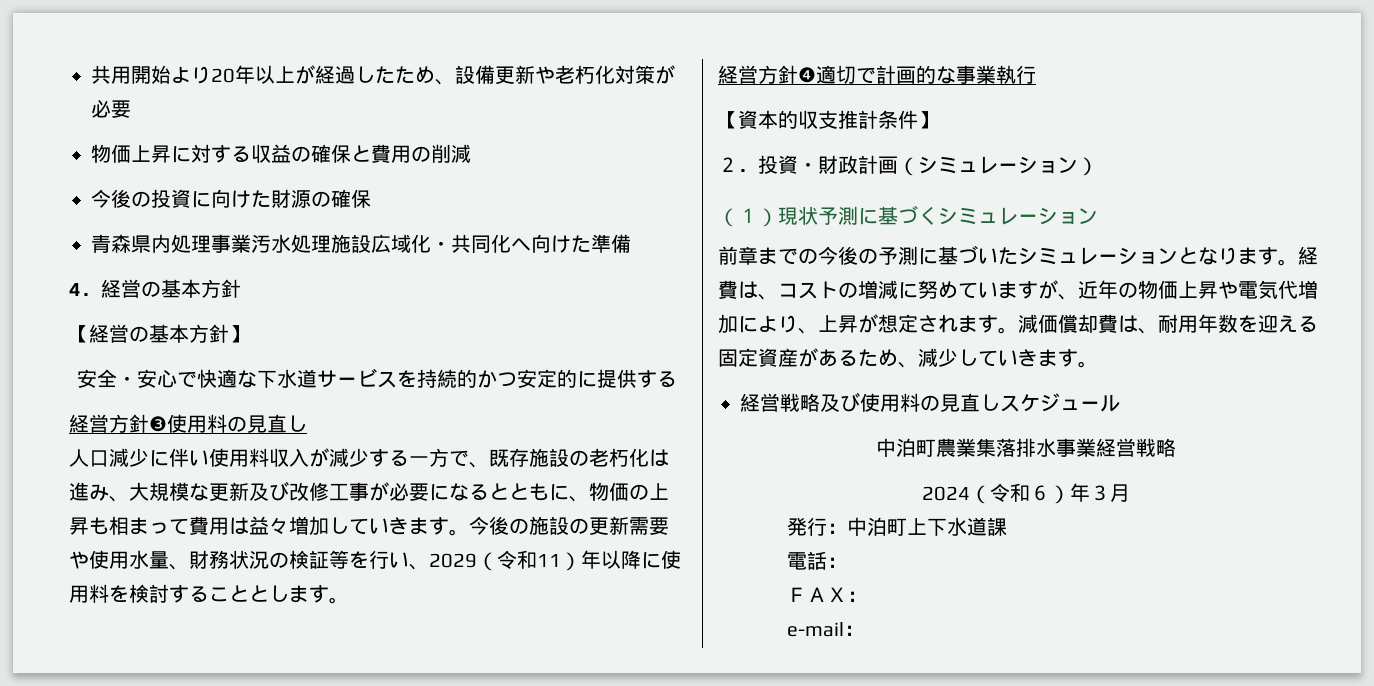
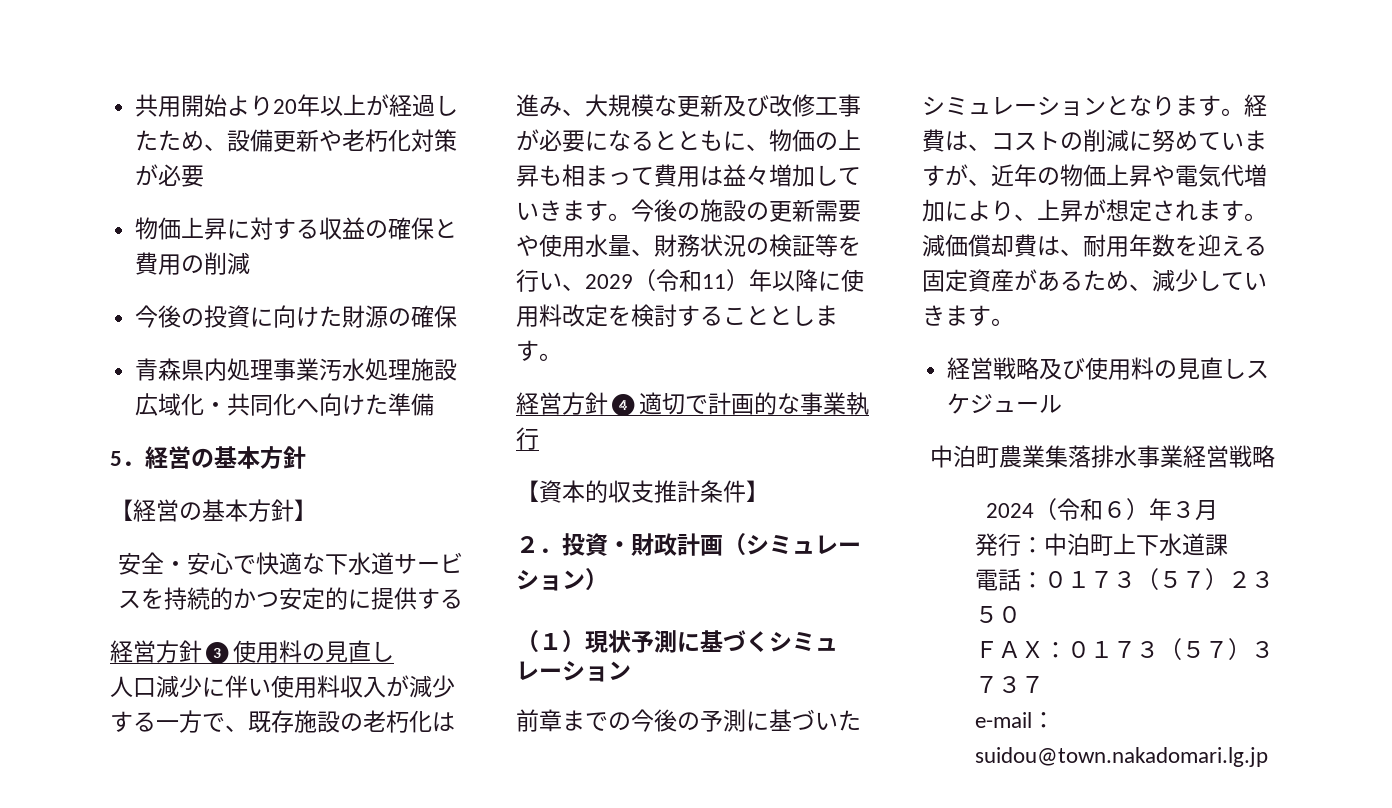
- 4．経営の基本方針
+ 5．経営の基本方針
- 今後の施設の更新需要や使用水量、財務状況の検証等を行い、2029（令和11）年以降に使用料を検討することとします。
+ 今後の施設の更新需要や使用水量、財務状況の検証等を行い、2029（令和11）年以降に使用料改定を検討することとします。
- 経費は、コストの増減に努めていますが、近年の物価上昇や電気代増加により、上昇が想定されます。
+ 経費は、コストの削減に努めていますが、近年の物価上昇や電気代増加により、上昇が想定されます。
- 電話：
- ＦＡＸ：
+ 電話：０１７３（５７）２３５０
+ ＦＡＸ：０１７３（５７）３７３７
- e-mail：
+ e-mail：suidou@town.nakadomari.lg.jp

